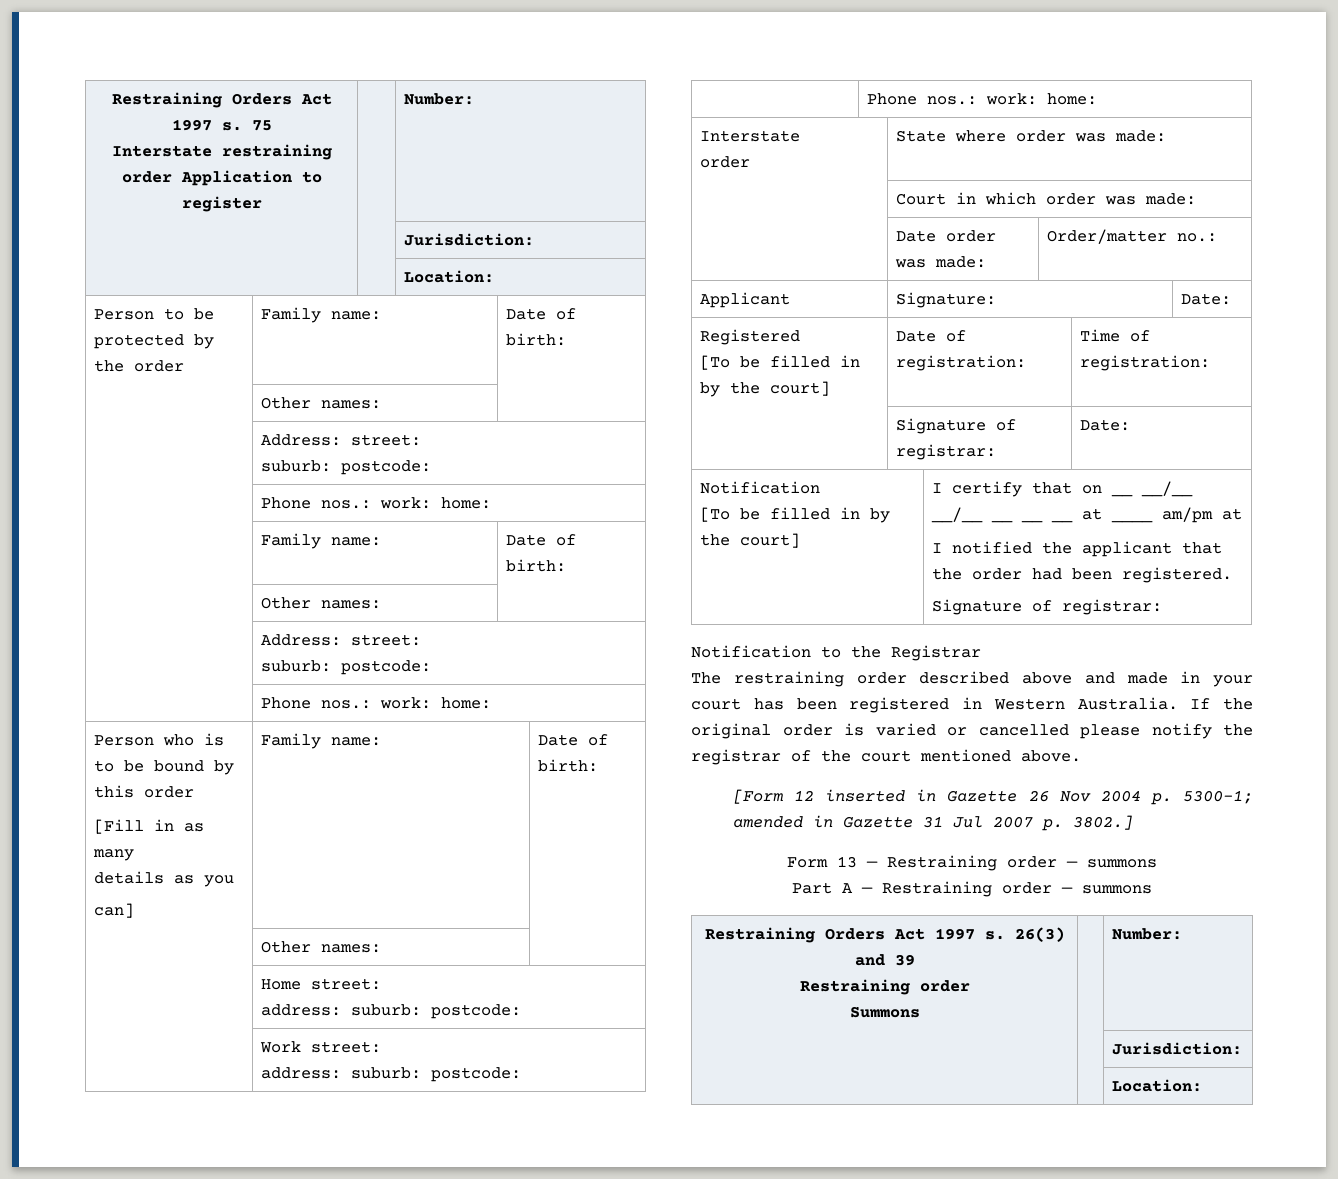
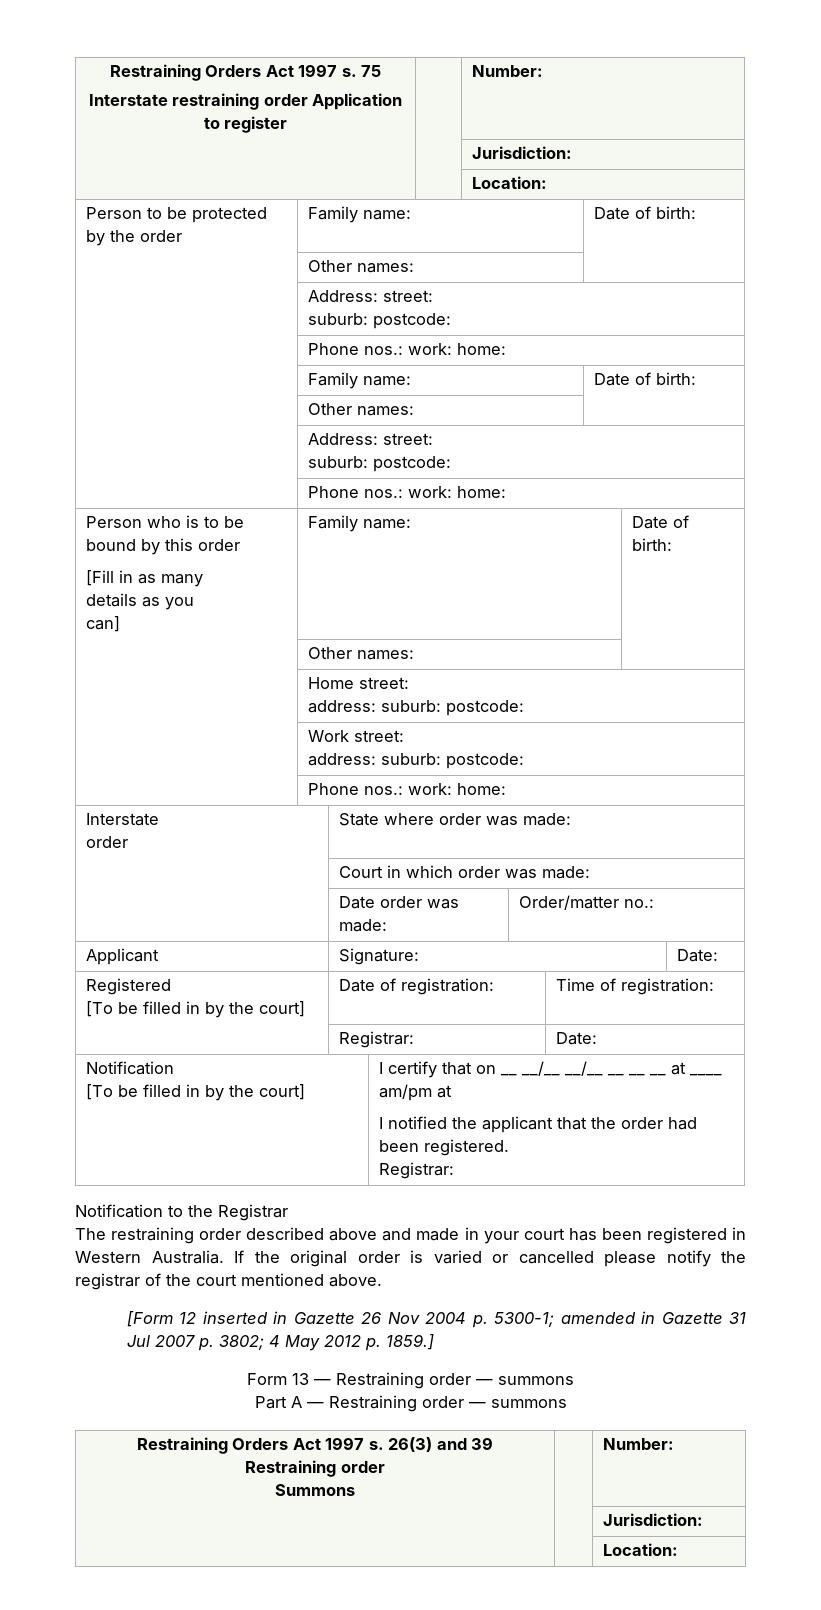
- | Signature of registrar: | Date:
+ | Registrar: | Date:
  Notification
  [To be filled in by the court] | I certify that on __ __/__ __/__ __ __ __ at ____ am/pm at
  I notified the applicant that the order had been registered.
- Signature of registrar:
+ Registrar:
- [Form 12 inserted in Gazette 26 Nov 2004 p. 5300-1; amended in Gazette 31 Jul 2007 p. 3802.]
+ [Form 12 inserted in Gazette 26 Nov 2004 p. 5300-1; amended in Gazette 31 Jul 2007 p. 3802; 4 May 2012 p. 1859.]

